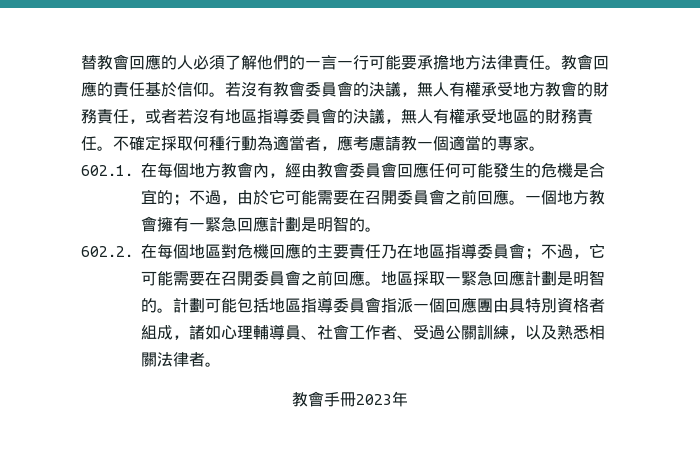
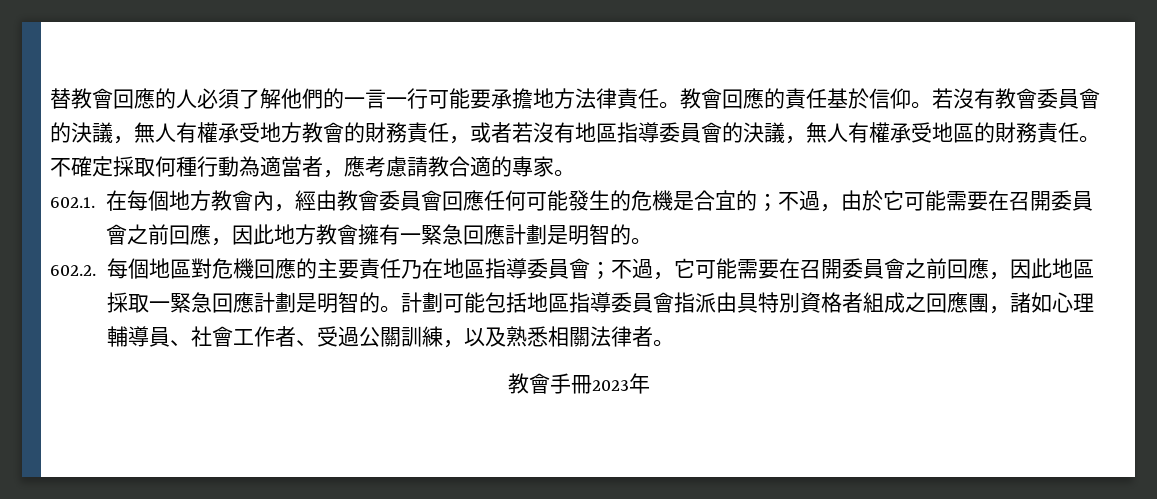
- 不確定採取何種行動為適當者，應考慮請教一個適當的專家。
+ 不確定採取何種行動為適當者，應考慮請教合適的專家。
- 602.1.在每個地方教會內，經由教會委員會回應任何可能發生的危機是合宜的；不過，由於它可能需要在召開委員會之前回應。一個地方教會擁有一緊急回應計劃是明智的。
+ 602.1.在每個地方教會內，經由教會委員會回應任何可能發生的危機是合宜的；不過，由於它可能需要在召開委員會之前回應，因此地方教會擁有一緊急回應計劃是明智的。
- 602.2.在每個地區對危機回應的主要責任乃在地區指導委員會；不過，它可能需要在召開委員會之前回應。地區採取一緊急回應計劃是明智的。
+ 602.2.每個地區對危機回應的主要責任乃在地區指導委員會；不過，它可能需要在召開委員會之前回應，因此地區採取一緊急回應計劃是明智的。
- 計劃可能包括地區指導委員會指派一個回應團由具特別資格者組成，諸如心理輔導員、社會工作者、受過公關訓練，以及熟悉相關法律者。
+ 計劃可能包括地區指導委員會指派由具特別資格者組成之回應團，諸如心理輔導員、社會工作者、受過公關訓練，以及熟悉相關法律者。

